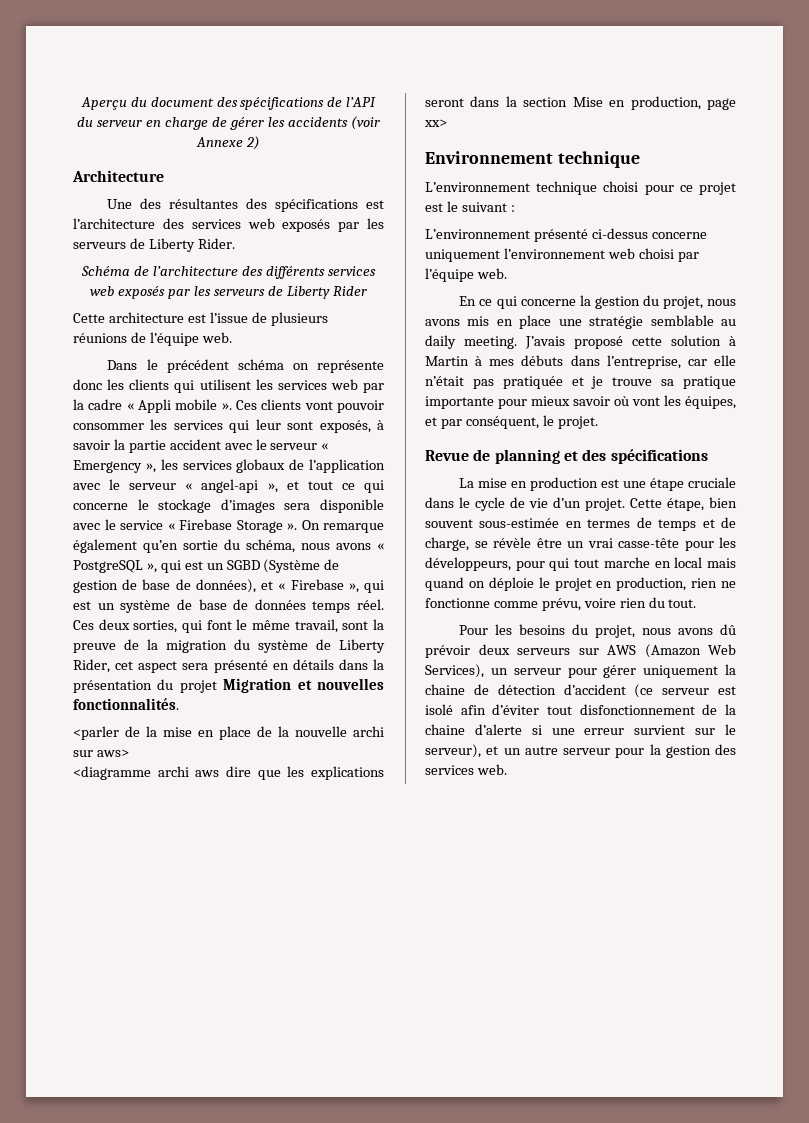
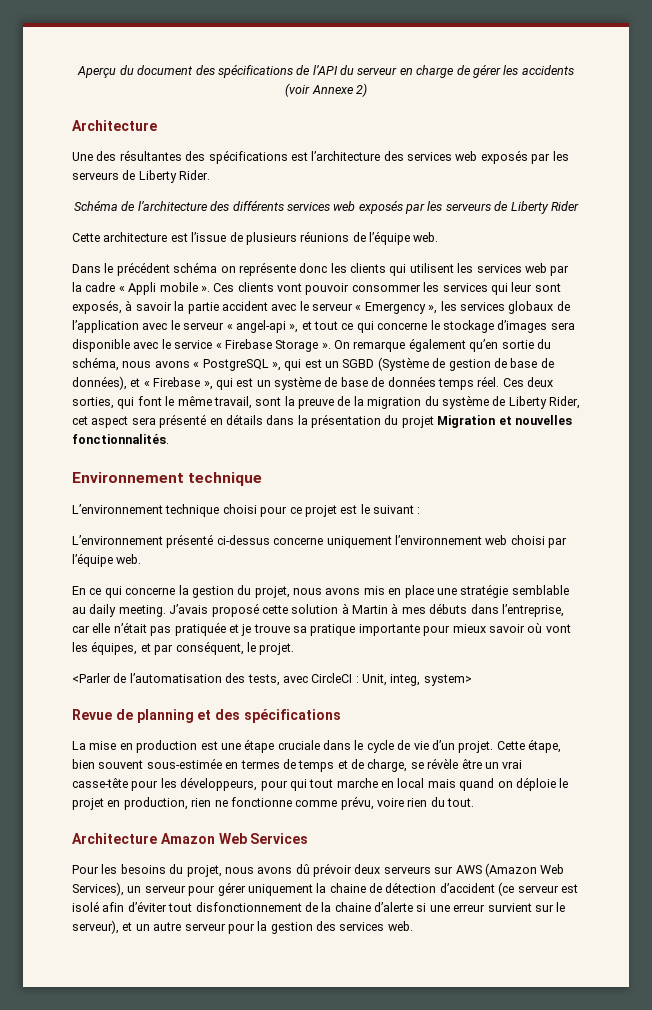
- <parler de la mise en place de la nouvelle archi sur aws>
- <diagramme archi aws dire que les explications seront dans la section Mise en production, page xx>
+ <Parler de l’automatisation des tests, avec CircleCI : Unit, integ, system>
+ Architecture Amazon Web Services

